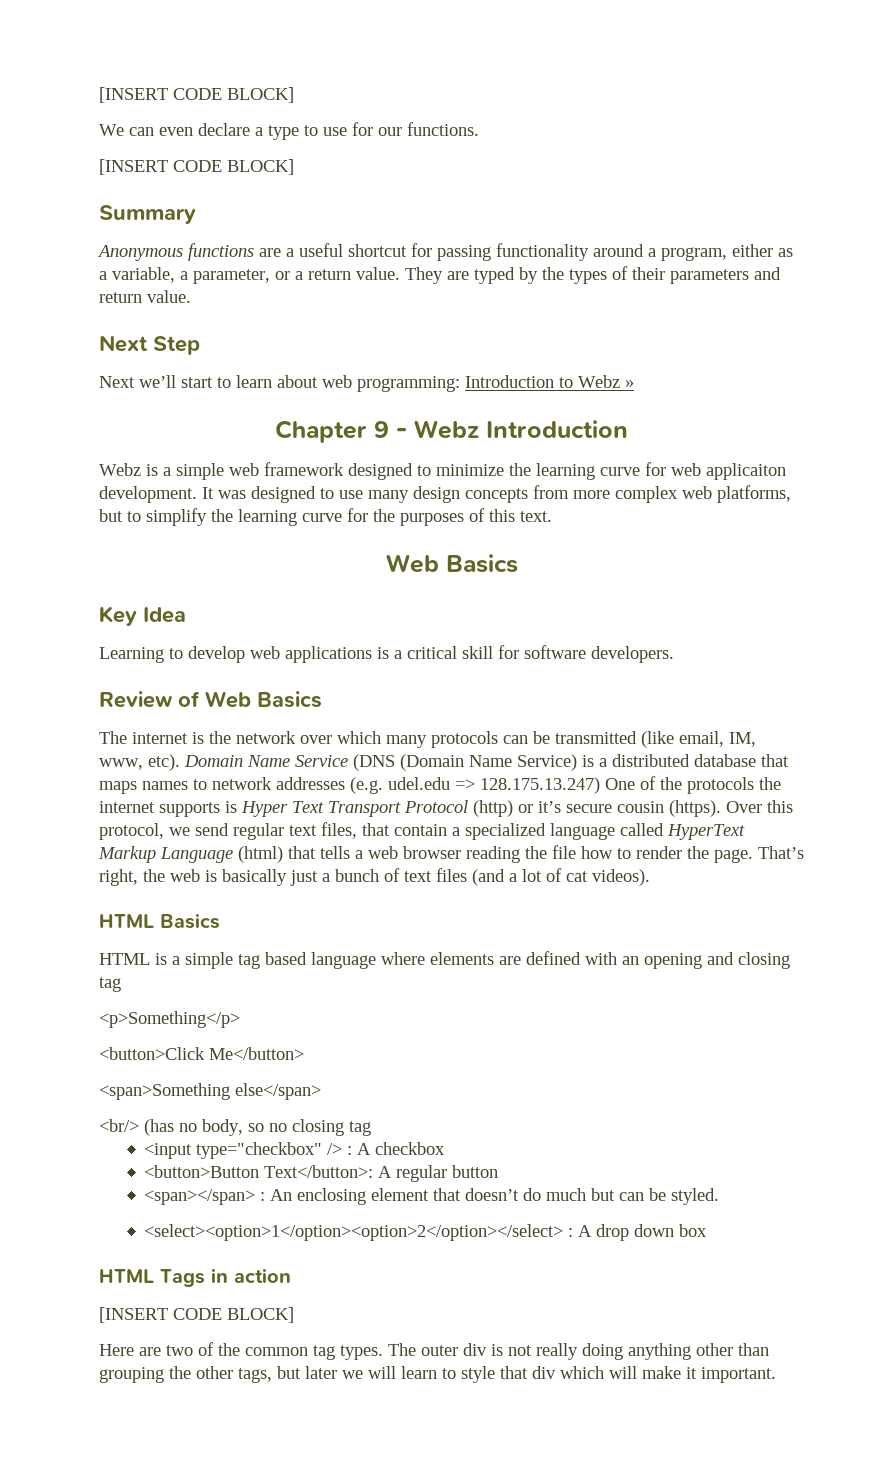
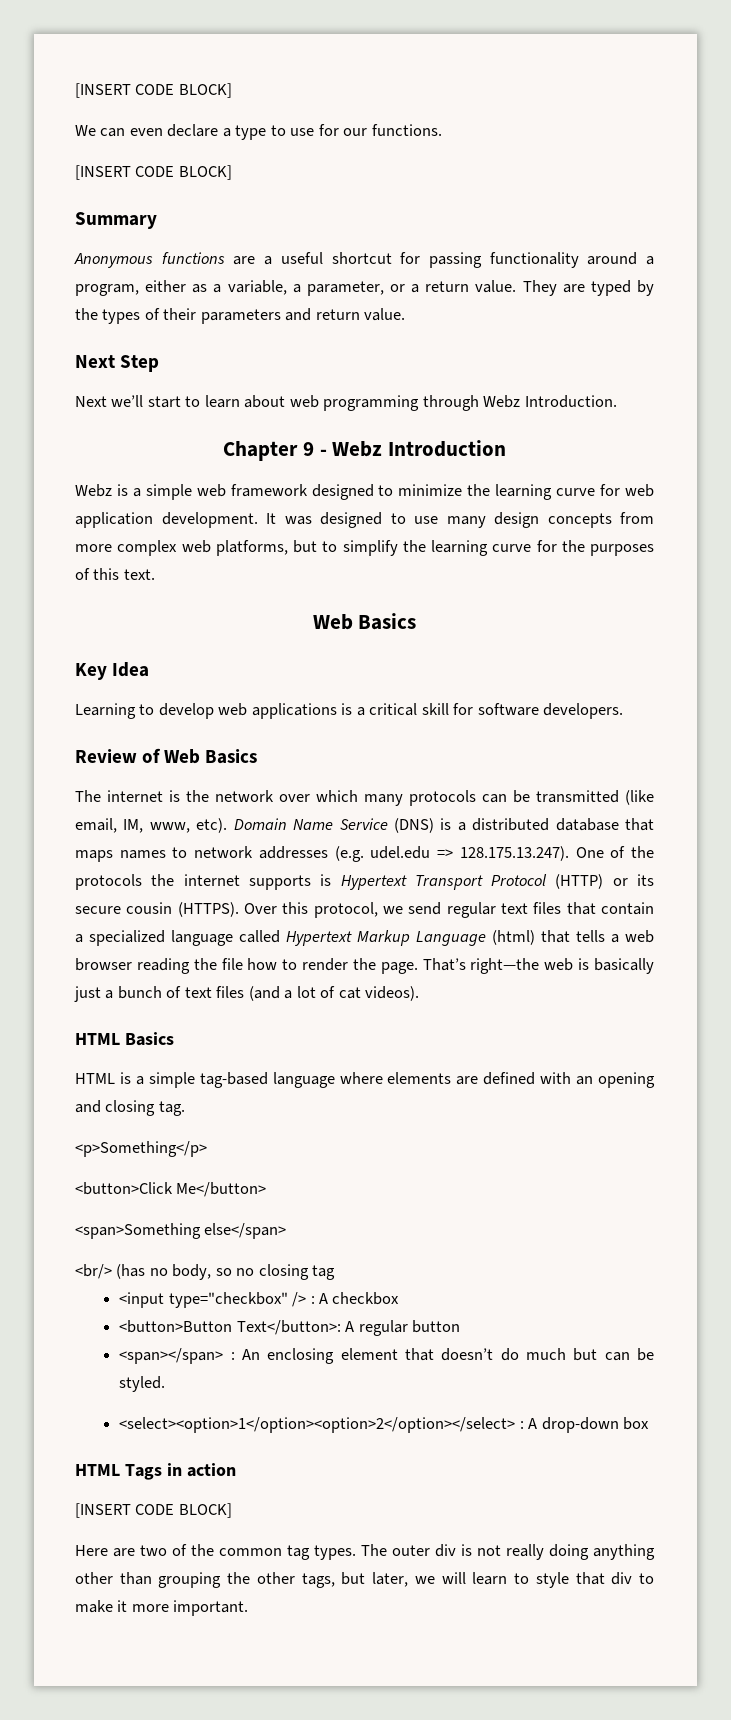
- Next we’ll start to learn about web programming: Introduction to Webz »
+ Next we’ll start to learn about web programming through Webz Introduction.
- Webz is a simple web framework designed to minimize the learning curve for web applicaiton development.
+ Webz is a simple web framework designed to minimize the learning curve for web application development.
- Domain Name Service (DNS (Domain Name Service) is a distributed database that maps names to network addresses (e.g. udel.edu => 128.175.13.247) One of the protocols the internet supports is Hyper Text Transport Protocol (http) or it’s secure cousin (https).
+ Domain Name Service (DNS) is a distributed database that maps names to network addresses (e.g. udel.edu => 128.175.13.247). One of the protocols the internet supports is Hypertext Transport Protocol (HTTP) or its secure cousin (HTTPS).
- Over this protocol, we send regular text files, that contain a specialized language called HyperText Markup Language (html) that tells a web browser reading the file how to render the page.
+ Over this protocol, we send regular text files that contain a specialized language called Hypertext Markup Language (html) that tells a web browser reading the file how to render the page.
- That’s right, the web is basically just a bunch of text files (and a lot of cat videos).
+ That’s right—the web is basically just a bunch of text files (and a lot of cat videos).
- HTML is a simple tag based language where elements are defined with an opening and closing tag
+ HTML is a simple tag-based language where elements are defined with an opening and closing tag.
- <select><option>1</option><option>2</option></select> : A drop down box
+ <select><option>1</option><option>2</option></select> : A drop-down box
- The outer div is not really doing anything other than grouping the other tags, but later we will learn to style that div which will make it important.
+ The outer div is not really doing anything other than grouping the other tags, but later, we will learn to style that div to make it more important.

